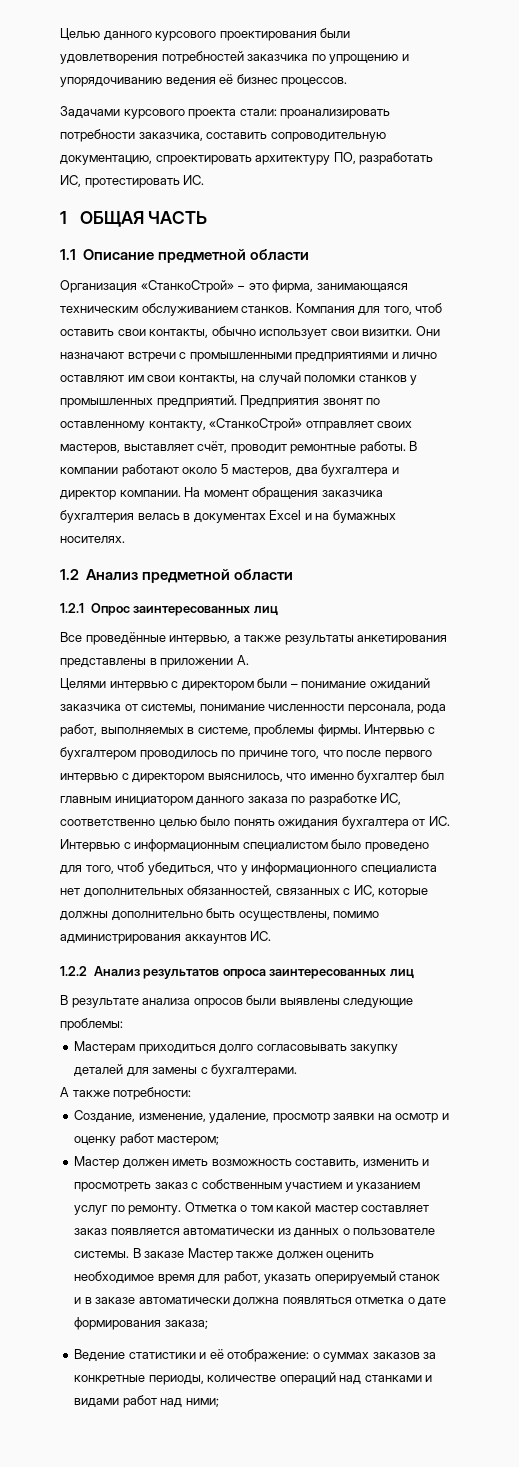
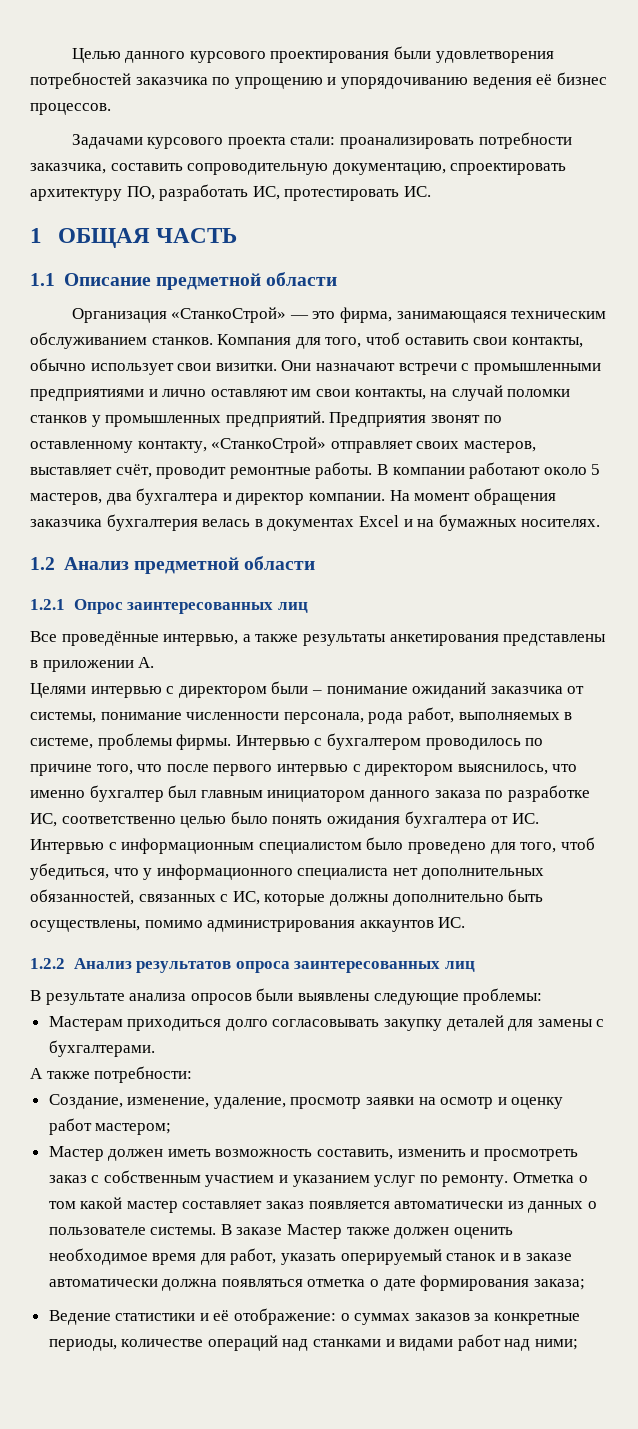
- Организация «СтанкоСтрой» − это фирма, занимающаяся техническим обслуживанием станков.
+ Организация «СтанкоСтрой» — это фирма, занимающаяся техническим обслуживанием станков.

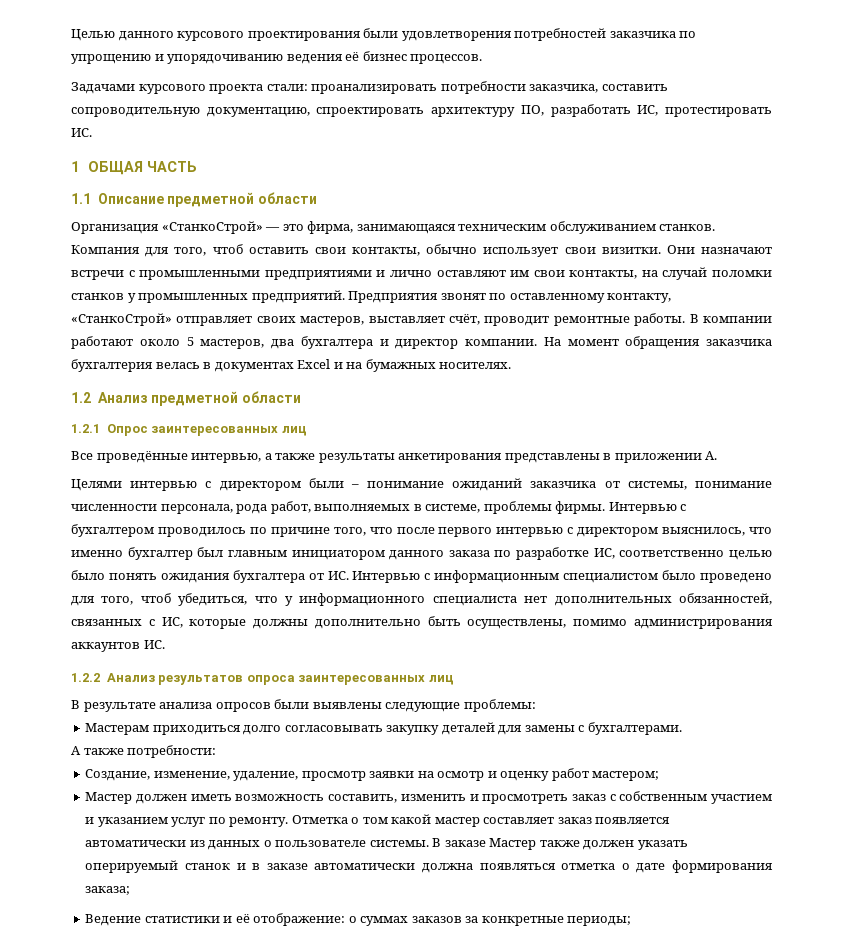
- В заказе Мастер также должен оценить необходимое время для работ, указать оперируемый станок и в заказе автоматически должна появляться отметка о дате формирования заказа;
+ В заказе Мастер также должен указать оперируемый станок и в заказе автоматически должна появляться отметка о дате формирования заказа;
- Ведение статистики и её отображение: о суммах заказов за конкретные периоды, количестве операций над станками и видами работ над ними;
+ Ведение статистики и её отображение: о суммах заказов за конкретные периоды;

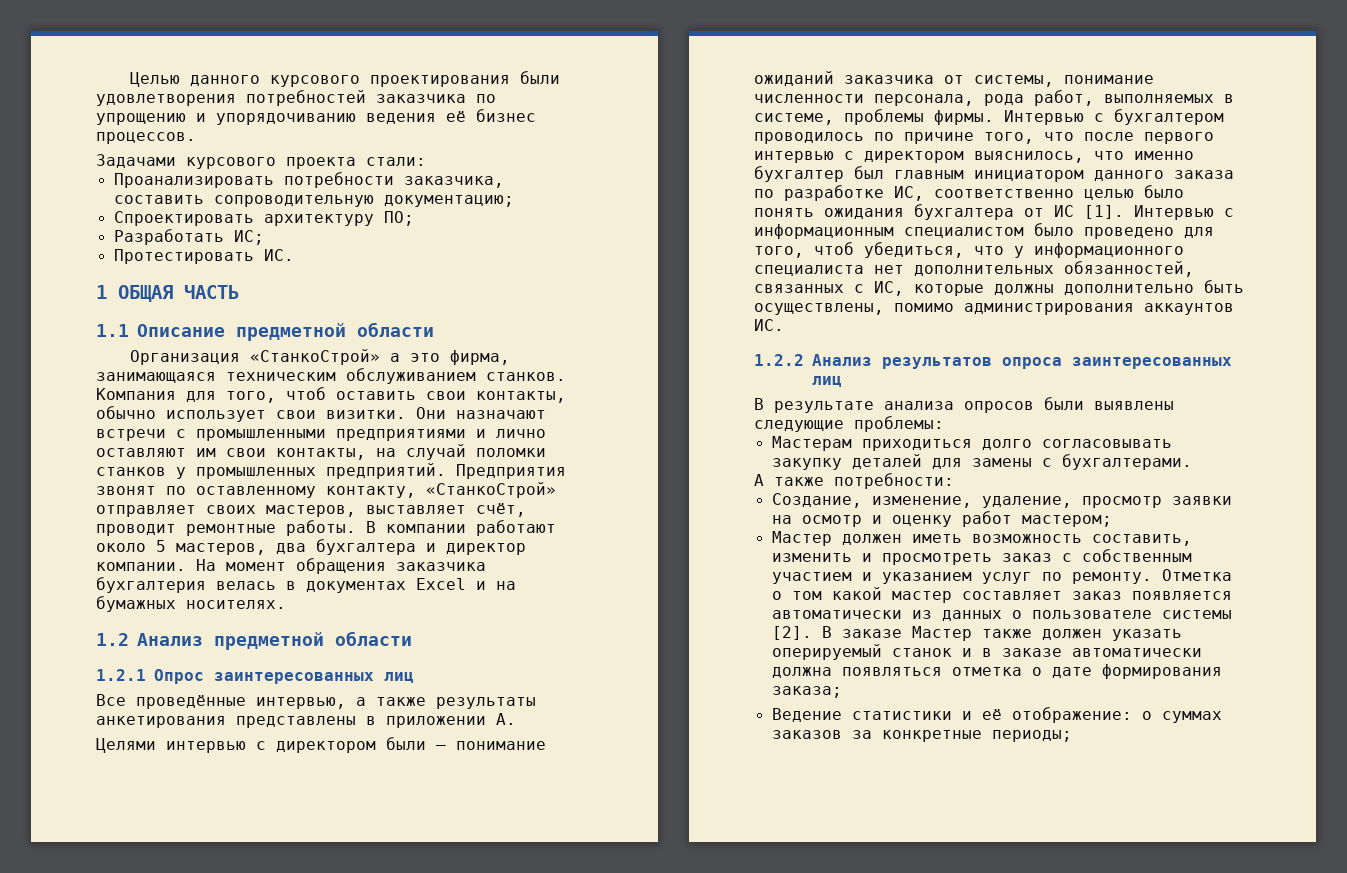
- Задачами курсового проекта стали: проанализировать потребности заказчика, составить сопроводительную документацию, спроектировать архитектуру ПО, разработать ИС, протестировать ИС.
+ Задачами курсового проекта стали:
+ Проанализировать потребности заказчика, составить сопроводительную документацию;
+ Спроектировать архитектуру ПО;
+ Разработать ИС;
+ Протестировать ИС.
- Организация «СтанкоСтрой» — это фирма, занимающаяся техническим обслуживанием станков.
+ Организация «СтанкоСтрой» а это фирма, занимающаяся техническим обслуживанием станков.
- Интервью с бухгалтером проводилось по причине того, что после первого интервью с директором выяснилось, что именно бухгалтер был главным инициатором данного заказа по разработке ИС, соответственно целью было понять ожидания бухгалтера от ИС. Интервью с информационным специалистом было проведено для того, чтоб убедиться, что у информационного специалиста нет дополнительных обязанностей, связанных с ИС, которые должны дополнительно быть осуществлены, помимо администрирования аккаунтов ИС.
+ Интервью с бухгалтером проводилось по причине того, что после первого интервью с директором выяснилось, что именно бухгалтер был главным инициатором данного заказа по разработке ИС, соответственно целью было понять ожидания бухгалтера от ИС [1]. Интервью с информационным специалистом было проведено для того, чтоб убедиться, что у информационного специалиста нет дополнительных обязанностей, связанных с ИС, которые должны дополнительно быть осуществлены, помимо администрирования аккаунтов ИС.
- Отметка о том какой мастер составляет заказ появляется автоматически из данных о пользователе системы.
+ Отметка о том какой мастер составляет заказ появляется автоматически из данных о пользователе системы [2].

